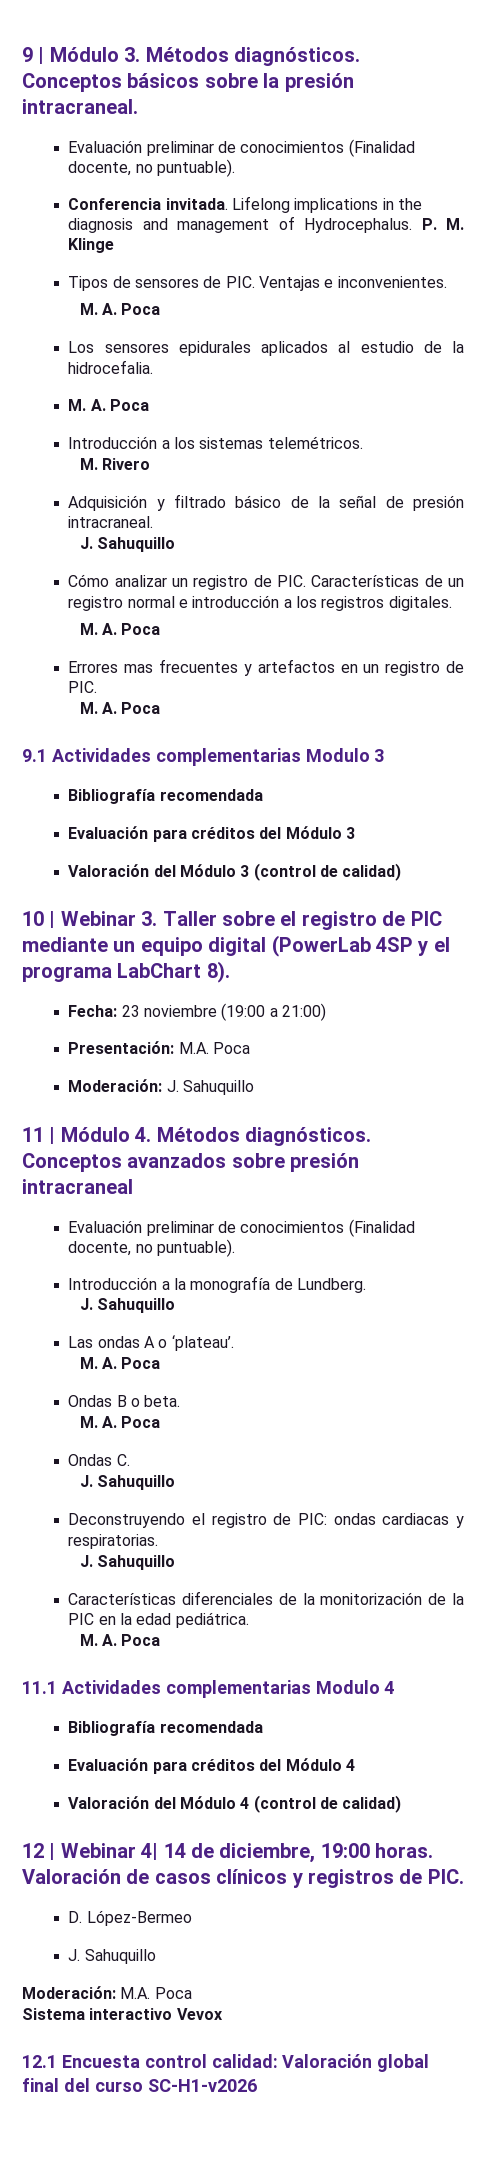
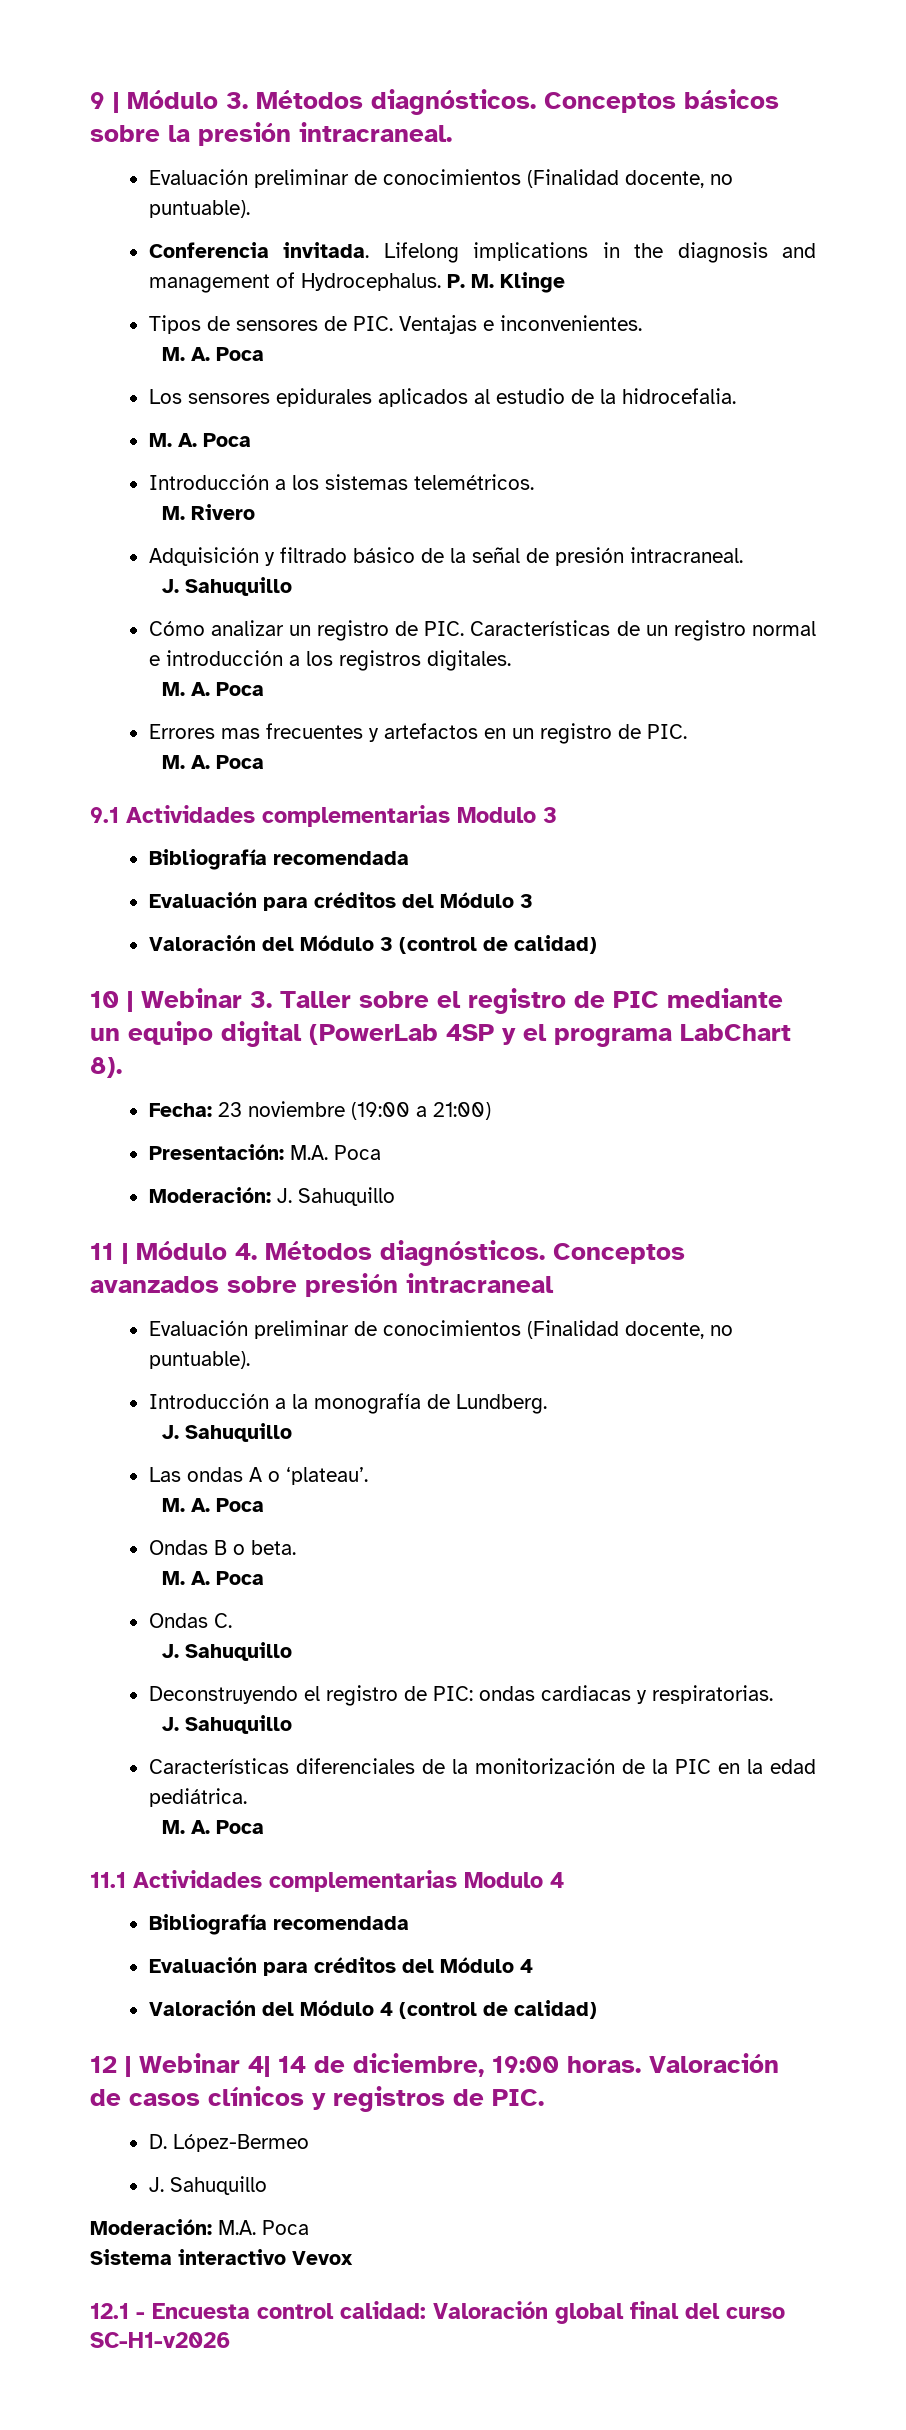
- 12.1 Encuesta control calidad: Valoración global final del curso SC-H1-v2026
+ 12.1 - Encuesta control calidad: Valoración global final del curso SC-H1-v2026

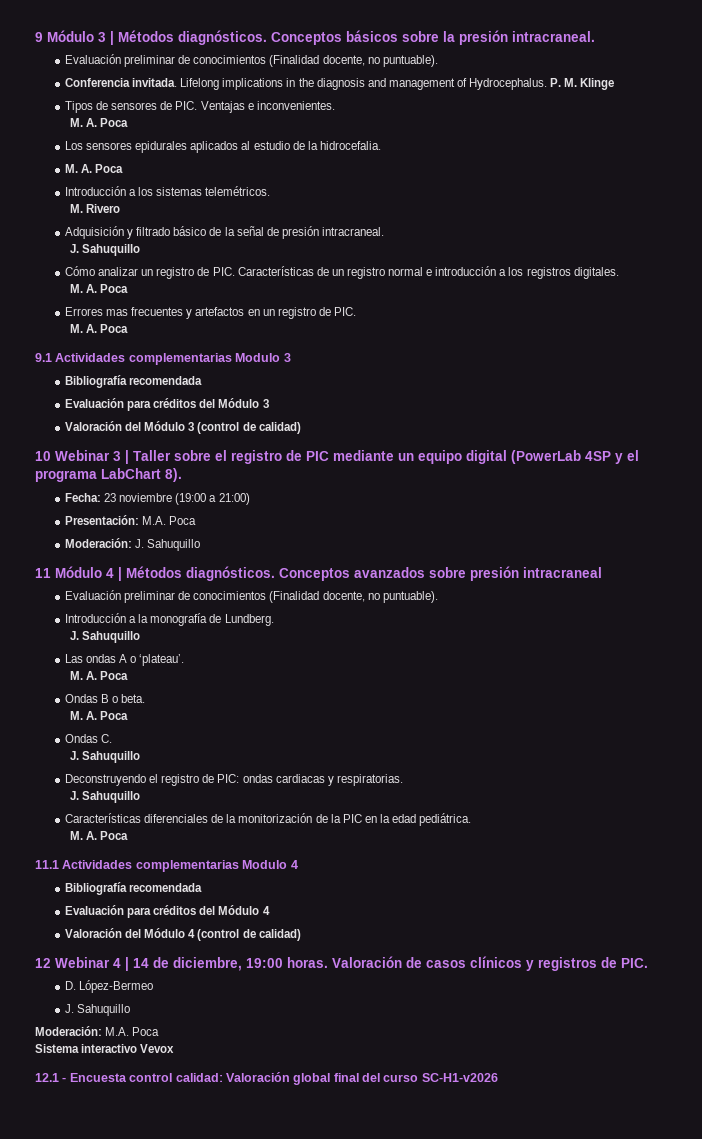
- 9 | Módulo 3. Métodos diagnósticos.
+ 9 Módulo 3 | Métodos diagnósticos.
- 10 | Webinar 3. Taller sobre el registro de PIC mediante un equipo digital (PowerLab 4SP y el programa LabChart 8).
+ 10 Webinar 3 | Taller sobre el registro de PIC mediante un equipo digital (PowerLab 4SP y el programa LabChart 8).
- 11 | Módulo 4. Métodos diagnósticos.
+ 11 Módulo 4 | Métodos diagnósticos.
- 12 | Webinar 4| 14 de diciembre, 19:00 horas.
+ 12 Webinar 4 | 14 de diciembre, 19:00 horas.

